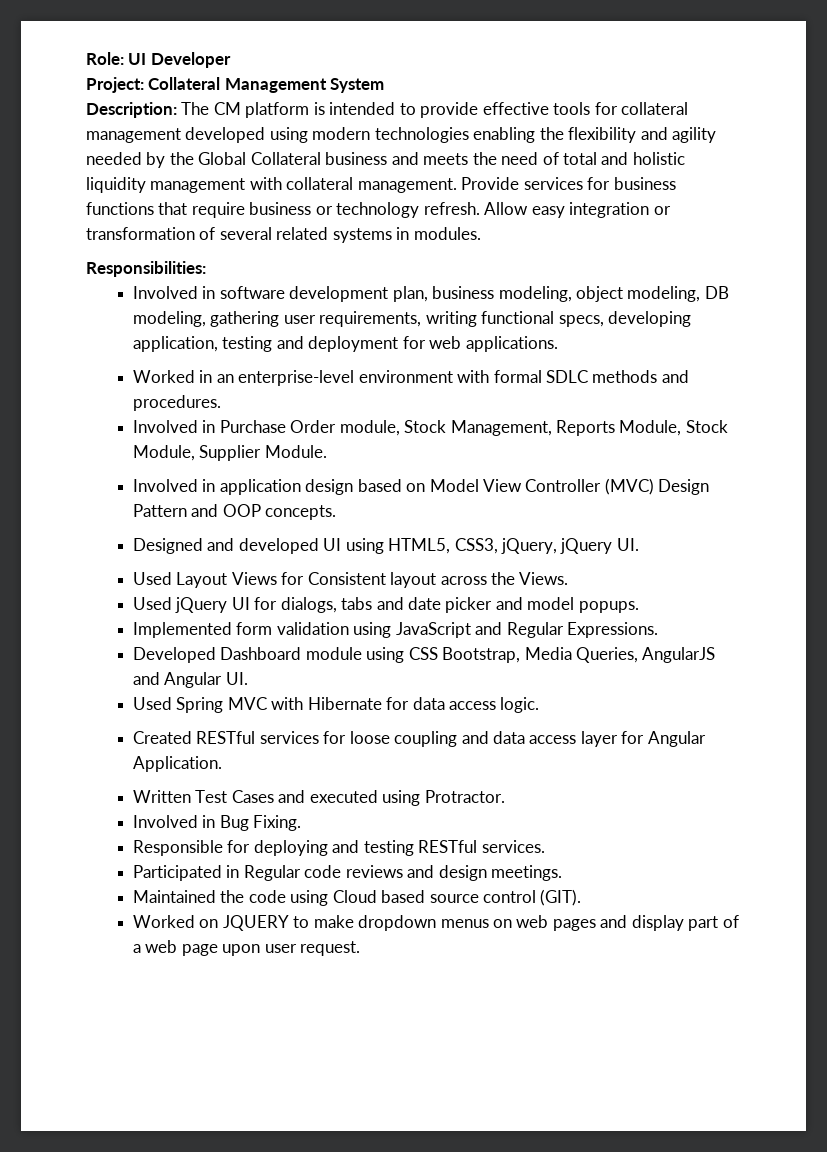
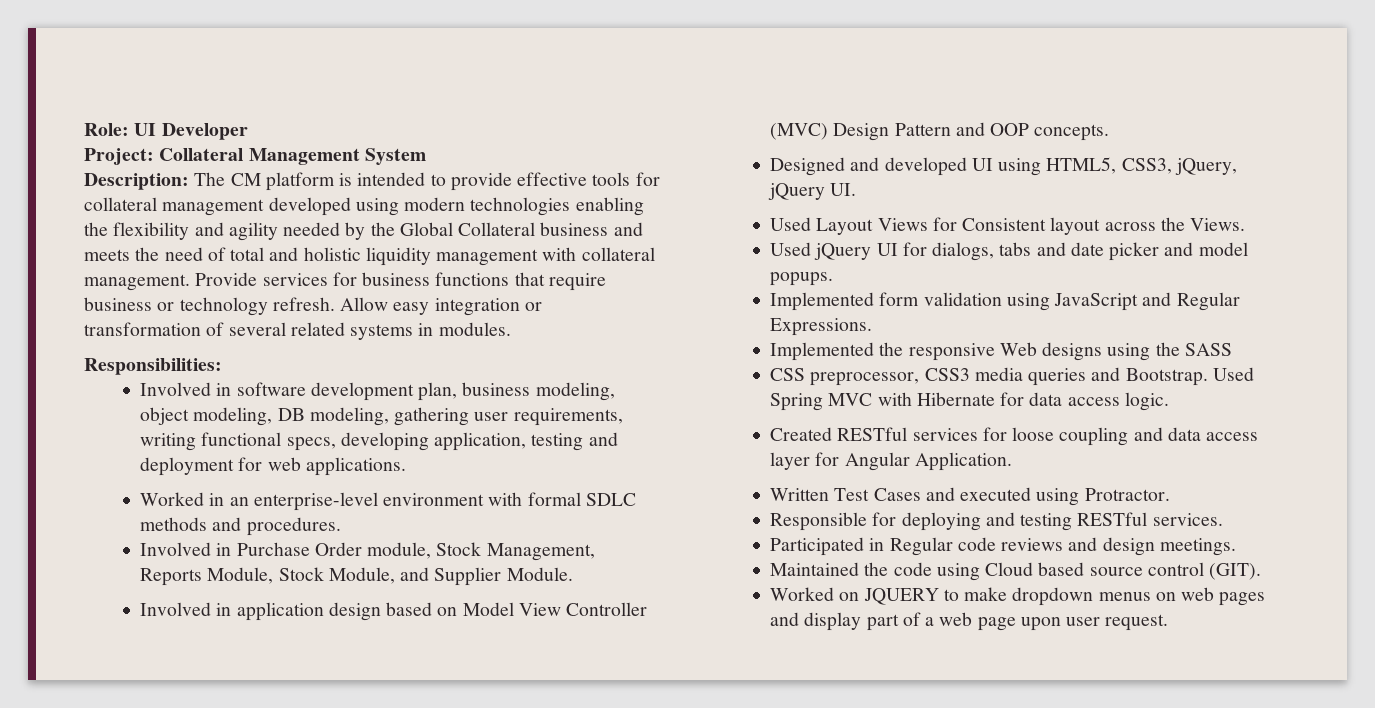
- Involved in Purchase Order module, Stock Management, Reports Module, Stock Module, Supplier Module.
+ Involved in Purchase Order module, Stock Management, Reports Module, Stock Module, and Supplier Module.
- Developed Dashboard module using CSS Bootstrap, Media Queries, AngularJS and Angular UI.
- Used Spring MVC with Hibernate for data access logic.
+ Implemented the responsive Web designs using the SASS
+ CSS preprocessor, CSS3 media queries and Bootstrap. Used Spring MVC with Hibernate for data access logic.
- Involved in Bug Fixing.

